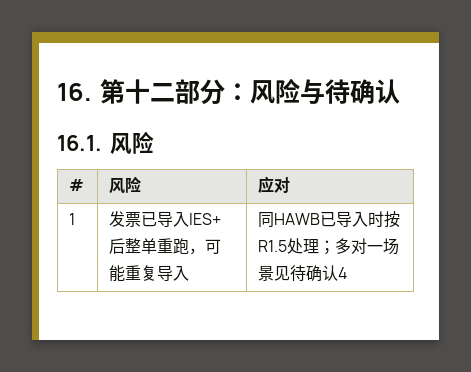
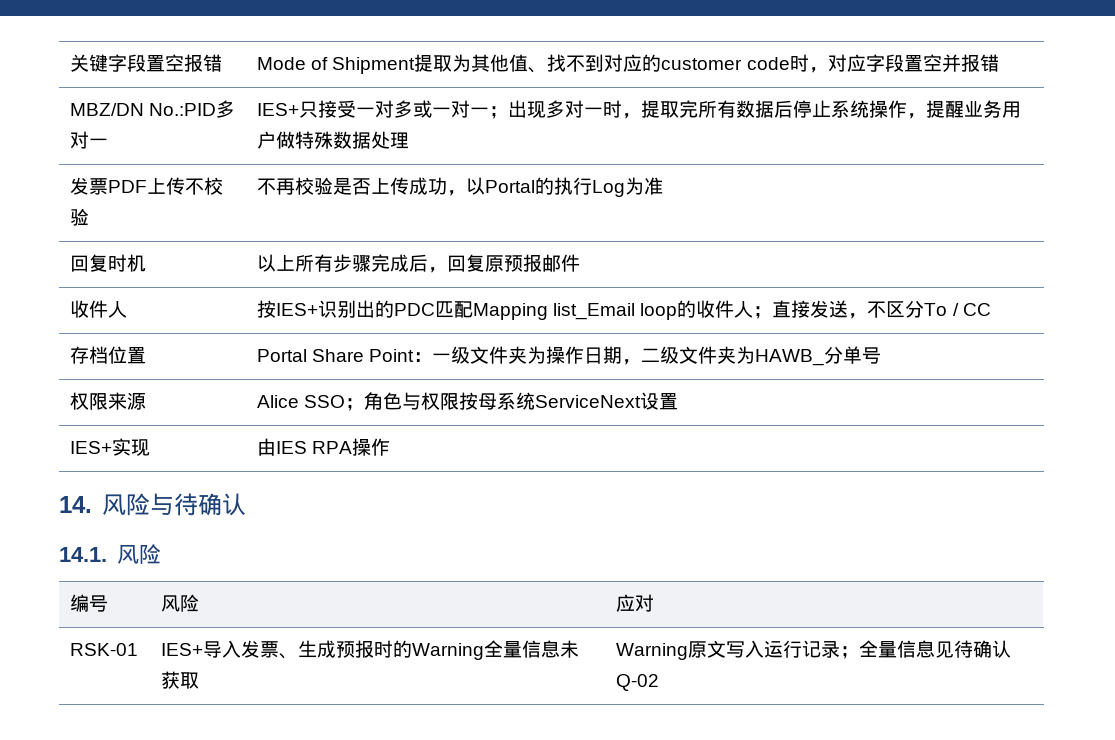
- 16.第十二部分：风险与待确认
+ 关键字段置空报错 | Mode of Shipment提取为其他值、找不到对应的customer code时，对应字段置空并报错
+ MBZ/DN No.:PID多对一 | IES+只接受一对多或一对一；出现多对一时，提取完所有数据后停止系统操作，提醒业务用户做特殊数据处理
+ 发票PDF上传不校验 | 不再校验是否上传成功，以Portal的执行Log为准
+ 回复时机 | 以上所有步骤完成后，回复原预报邮件
+ 收件人 | 按IES+识别出的PDC匹配Mapping list_Email loop的收件人；直接发送，不区分To / CC
+ 存档位置 | Portal Share Point：一级文件夹为操作日期，二级文件夹为HAWB_分单号
+ 权限来源 | Alice SSO；角色与权限按母系统ServiceNext设置
+ IES+实现 | 由IES RPA操作
+ 14.风险与待确认
- 16.1.风险
+ 14.1.风险
- # | 风险 | 应对
+ 编号 | 风险 | 应对
- 1 | 发票已导入IES+后整单重跑，可能重复导入 | 同HAWB已导入时按R1.5处理；多对一场景见待确认4
+ RSK-01 | IES+导入发票、生成预报时的Warning全量信息未获取 | Warning原文写入运行记录；全量信息见待确认Q-02

